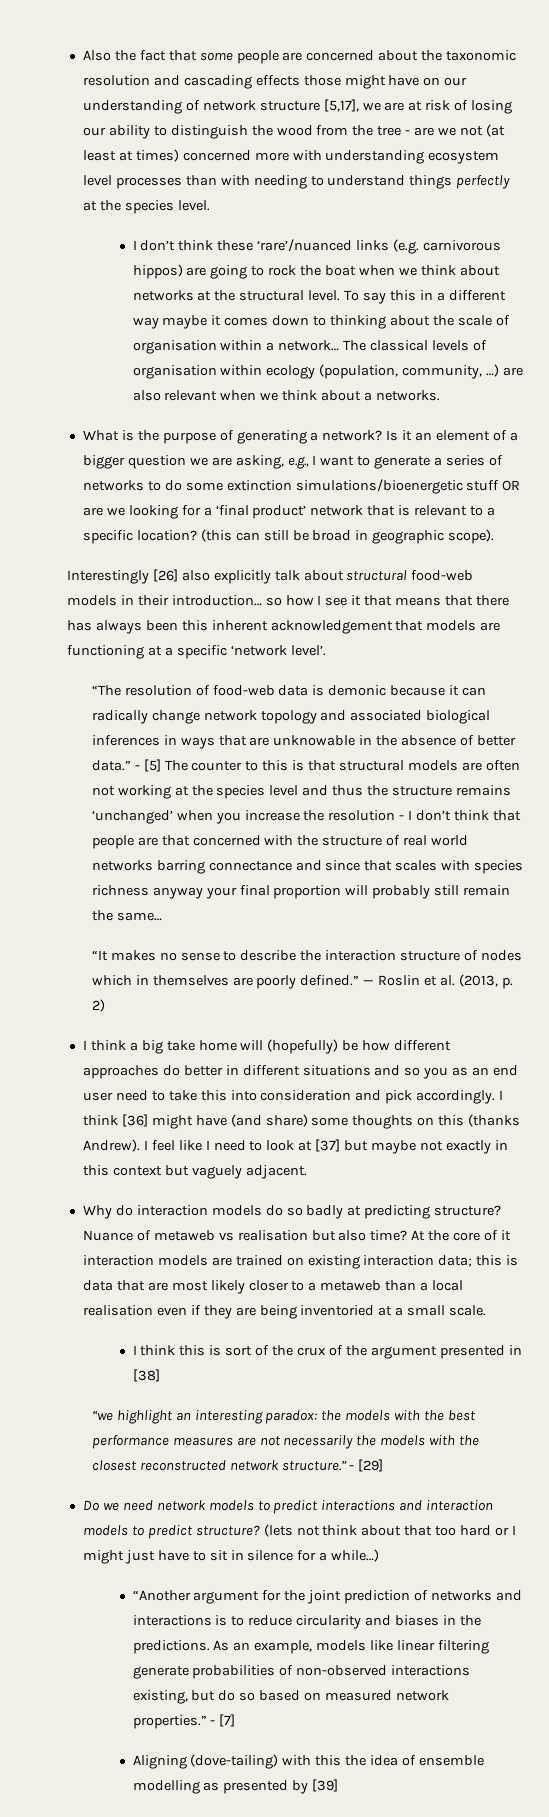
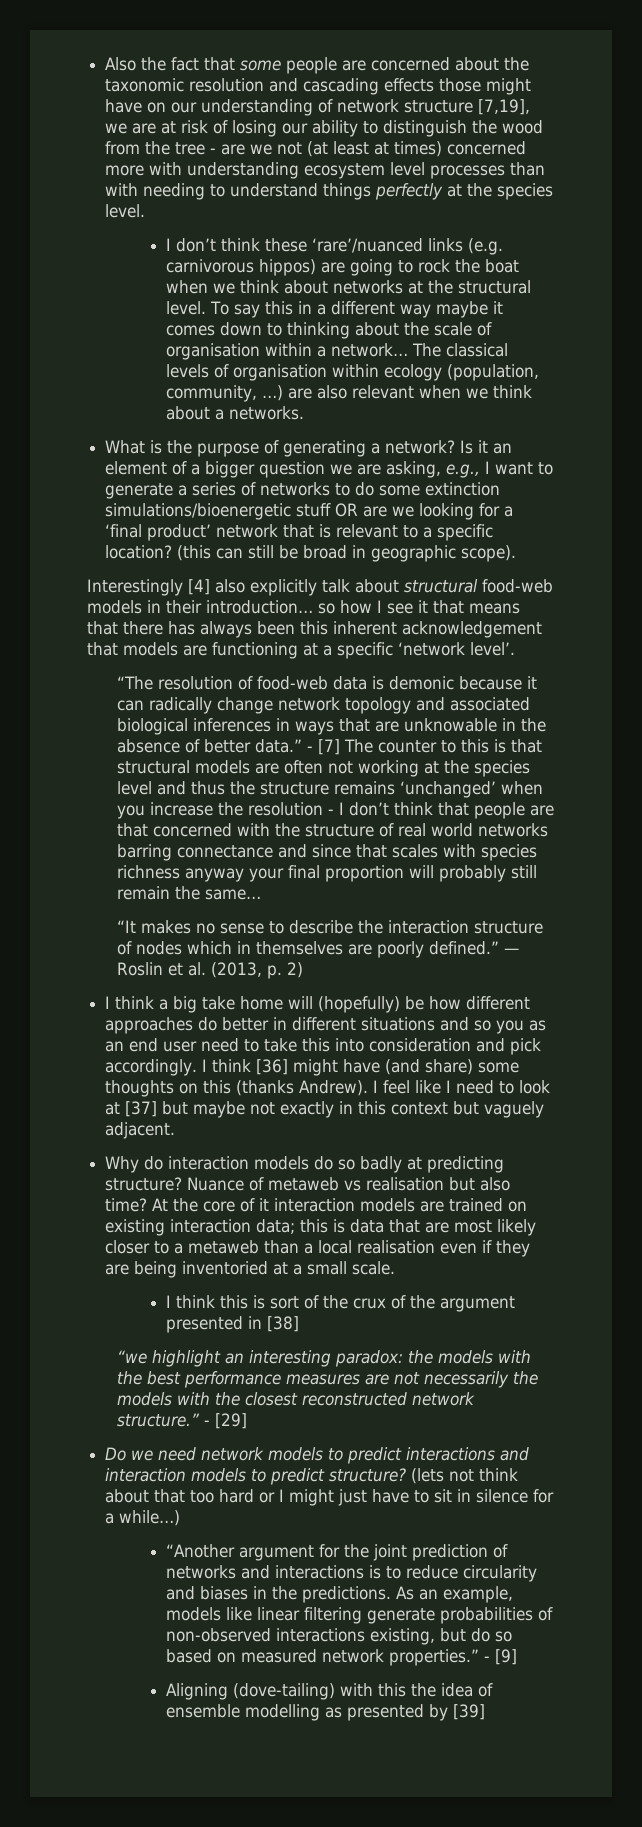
- Also the fact that some people are concerned about the taxonomic resolution and cascading effects those might have on our understanding of network structure [5,17], we are at risk of losing our ability to distinguish the wood from the tree - are we not (at least at times) concerned more with understanding ecosystem level processes than with needing to understand things perfectly at the species level.
+ Also the fact that some people are concerned about the taxonomic resolution and cascading effects those might have on our understanding of network structure [7,19], we are at risk of losing our ability to distinguish the wood from the tree - are we not (at least at times) concerned more with understanding ecosystem level processes than with needing to understand things perfectly at the species level.
- Interestingly [26] also explicitly talk about structural food-web models in their introduction… so how I see it that means that there has always been this inherent acknowledgement that models are functioning at a specific ‘network level’.
+ Interestingly [4] also explicitly talk about structural food-web models in their introduction… so how I see it that means that there has always been this inherent acknowledgement that models are functioning at a specific ‘network level’.
- - [5] The counter to this is that structural models are often not working at the species level and thus the structure remains ‘unchanged’ when you increase the resolution - I don’t think that people are that concerned with the structure of real world networks barring connectance and since that scales with species richness anyway your final proportion will probably still remain the same…
+ - [7] The counter to this is that structural models are often not working at the species level and thus the structure remains ‘unchanged’ when you increase the resolution - I don’t think that people are that concerned with the structure of real world networks barring connectance and since that scales with species richness anyway your final proportion will probably still remain the same…
- - [7]
+ - [9]

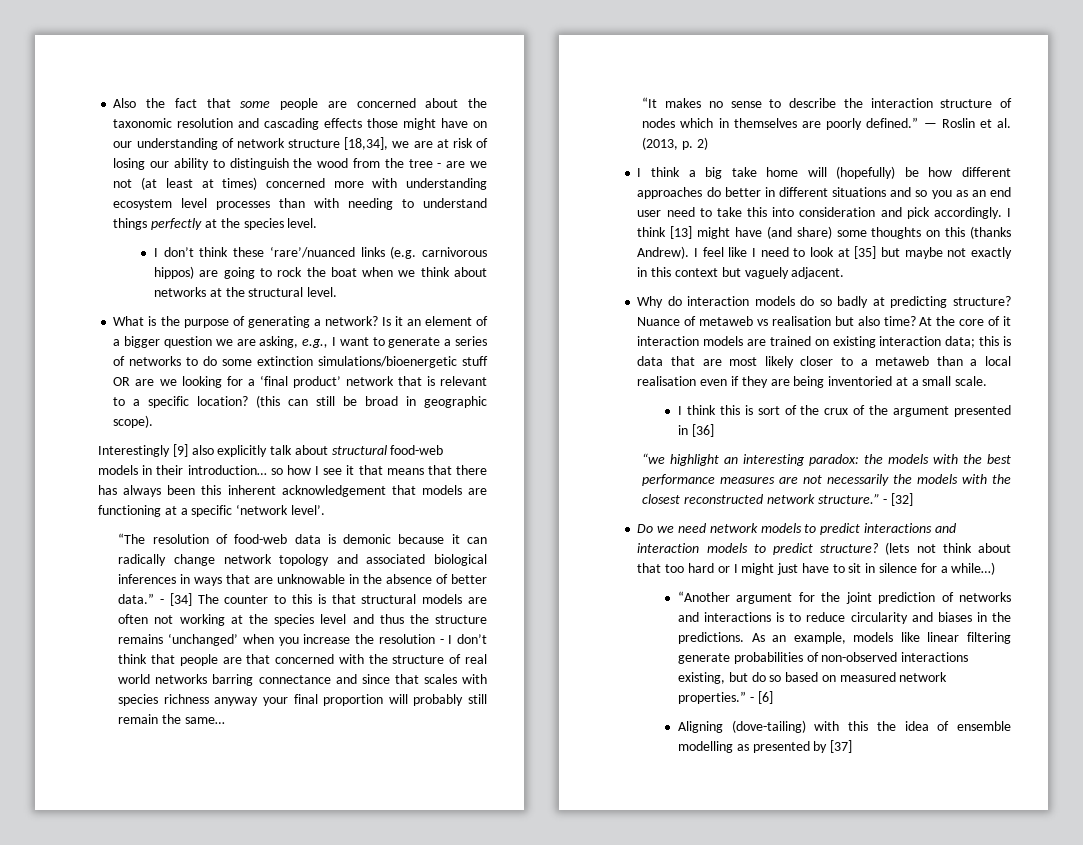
- Also the fact that some people are concerned about the taxonomic resolution and cascading effects those might have on our understanding of network structure [7,19], we are at risk of losing our ability to distinguish the wood from the tree - are we not (at least at times) concerned more with understanding ecosystem level processes than with needing to understand things perfectly at the species level.
+ Also the fact that some people are concerned about the taxonomic resolution and cascading effects those might have on our understanding of network structure [18,34], we are at risk of losing our ability to distinguish the wood from the tree - are we not (at least at times) concerned more with understanding ecosystem level processes than with needing to understand things perfectly at the species level.
- To say this in a different way maybe it comes down to thinking about the scale of organisation within a network… The classical levels of organisation within ecology (population, community, …) are also relevant when we think about a networks.
- Interestingly [4] also explicitly talk about structural food-web models in their introduction… so how I see it that means that there has always been this inherent acknowledgement that models are functioning at a specific ‘network level’.
+ Interestingly [9] also explicitly talk about structural food-web models in their introduction… so how I see it that means that there has always been this inherent acknowledgement that models are functioning at a specific ‘network level’.
- - [7] The counter to this is that structural models are often not working at the species level and thus the structure remains ‘unchanged’ when you increase the resolution - I don’t think that people are that concerned with the structure of real world networks barring connectance and since that scales with species richness anyway your final proportion will probably still remain the same…
+ - [34] The counter to this is that structural models are often not working at the species level and thus the structure remains ‘unchanged’ when you increase the resolution - I don’t think that people are that concerned with the structure of real world networks barring connectance and since that scales with species richness anyway your final proportion will probably still remain the same…
- I think [36] might have (and share) some thoughts on this (thanks Andrew).
+ I think [13] might have (and share) some thoughts on this (thanks Andrew).
- I feel like I need to look at [37] but maybe not exactly in this context but vaguely adjacent.
+ I feel like I need to look at [35] but maybe not exactly in this context but vaguely adjacent.
- I think this is sort of the crux of the argument presented in [38]
+ I think this is sort of the crux of the argument presented in [36]
- - [29]
+ - [32]
- - [9]
+ - [6]
- Aligning (dove-tailing) with this the idea of ensemble modelling as presented by [39]
+ Aligning (dove-tailing) with this the idea of ensemble modelling as presented by [37]

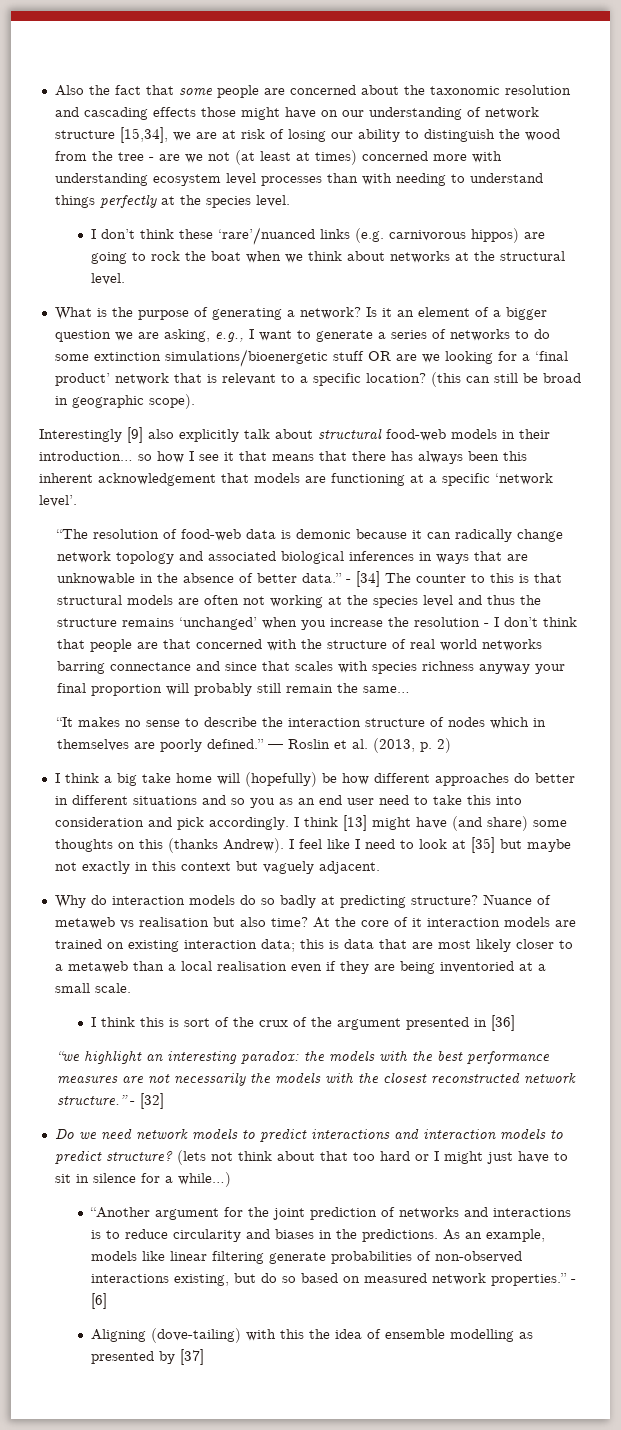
- Also the fact that some people are concerned about the taxonomic resolution and cascading effects those might have on our understanding of network structure [18,34], we are at risk of losing our ability to distinguish the wood from the tree - are we not (at least at times) concerned more with understanding ecosystem level processes than with needing to understand things perfectly at the species level.
+ Also the fact that some people are concerned about the taxonomic resolution and cascading effects those might have on our understanding of network structure [15,34], we are at risk of losing our ability to distinguish the wood from the tree - are we not (at least at times) concerned more with understanding ecosystem level processes than with needing to understand things perfectly at the species level.

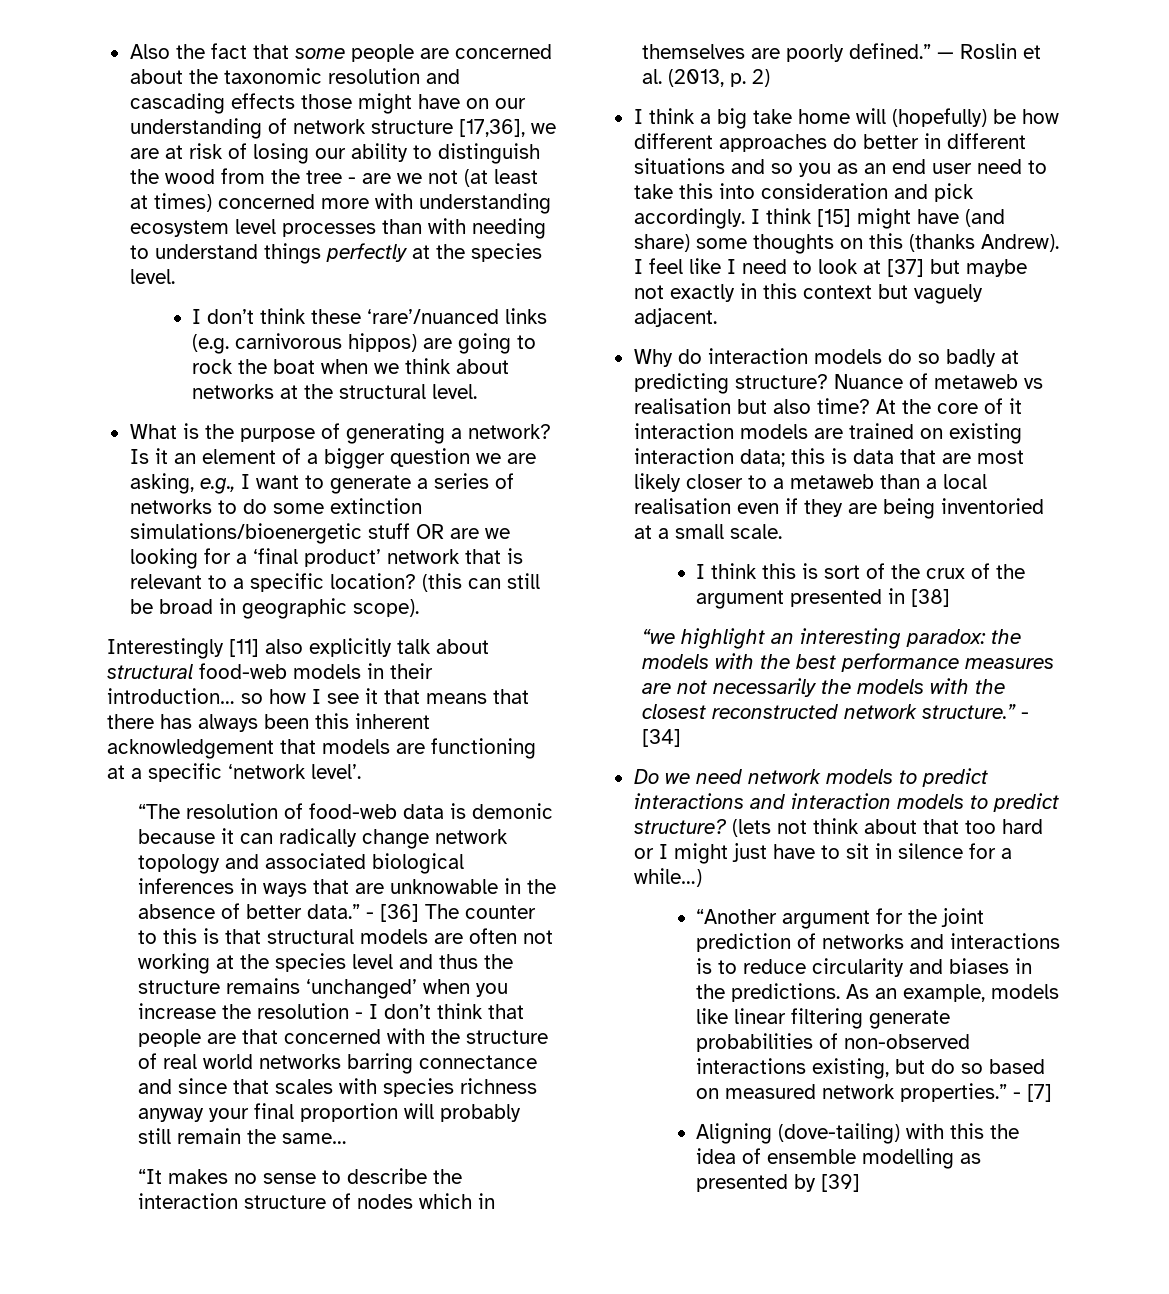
- Also the fact that some people are concerned about the taxonomic resolution and cascading effects those might have on our understanding of network structure [15,34], we are at risk of losing our ability to distinguish the wood from the tree - are we not (at least at times) concerned more with understanding ecosystem level processes than with needing to understand things perfectly at the species level.
+ Also the fact that some people are concerned about the taxonomic resolution and cascading effects those might have on our understanding of network structure [17,36], we are at risk of losing our ability to distinguish the wood from the tree - are we not (at least at times) concerned more with understanding ecosystem level processes than with needing to understand things perfectly at the species level.
- Interestingly [9] also explicitly talk about structural food-web models in their introduction… so how I see it that means that there has always been this inherent acknowledgement that models are functioning at a specific ‘network level’.
+ Interestingly [11] also explicitly talk about structural food-web models in their introduction… so how I see it that means that there has always been this inherent acknowledgement that models are functioning at a specific ‘network level’.
- - [34] The counter to this is that structural models are often not working at the species level and thus the structure remains ‘unchanged’ when you increase the resolution - I don’t think that people are that concerned with the structure of real world networks barring connectance and since that scales with species richness anyway your final proportion will probably still remain the same…
+ - [36] The counter to this is that structural models are often not working at the species level and thus the structure remains ‘unchanged’ when you increase the resolution - I don’t think that people are that concerned with the structure of real world networks barring connectance and since that scales with species richness anyway your final proportion will probably still remain the same…
- I think [13] might have (and share) some thoughts on this (thanks Andrew).
+ I think [15] might have (and share) some thoughts on this (thanks Andrew).
- I feel like I need to look at [35] but maybe not exactly in this context but vaguely adjacent.
+ I feel like I need to look at [37] but maybe not exactly in this context but vaguely adjacent.
- I think this is sort of the crux of the argument presented in [36]
+ I think this is sort of the crux of the argument presented in [38]
- - [32]
+ - [34]
- - [6]
+ - [7]
- Aligning (dove-tailing) with this the idea of ensemble modelling as presented by [37]
+ Aligning (dove-tailing) with this the idea of ensemble modelling as presented by [39]

